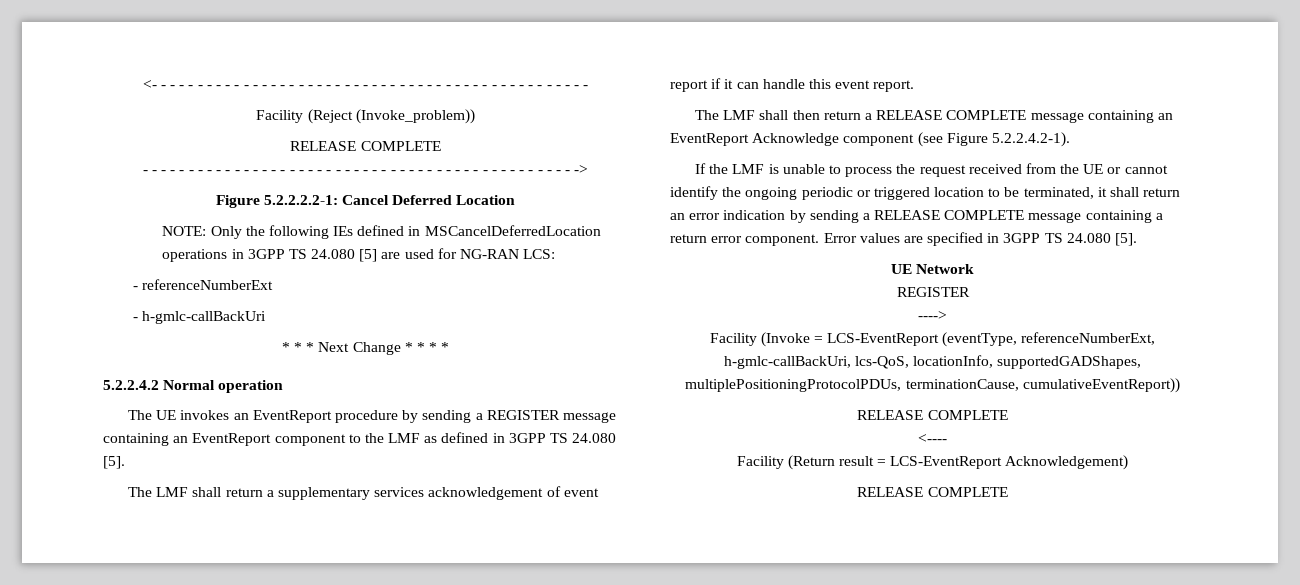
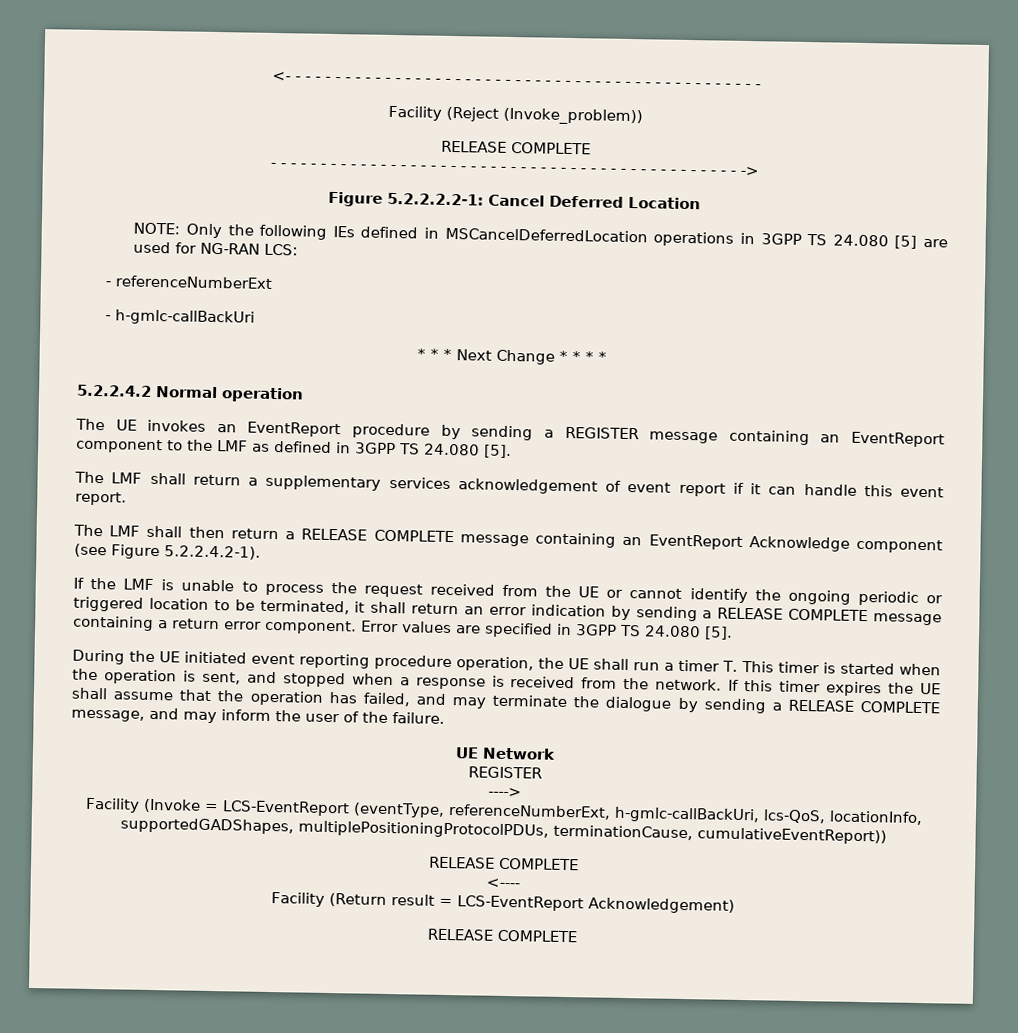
+ During the UE initiated event reporting procedure operation, the UE shall run a timer T. This timer is started when the operation is sent, and stopped when a response is received from the network. If this timer expires the UE shall assume that the operation has failed, and may terminate the dialogue by sending a RELEASE COMPLETE message, and may inform the user of the failure.

